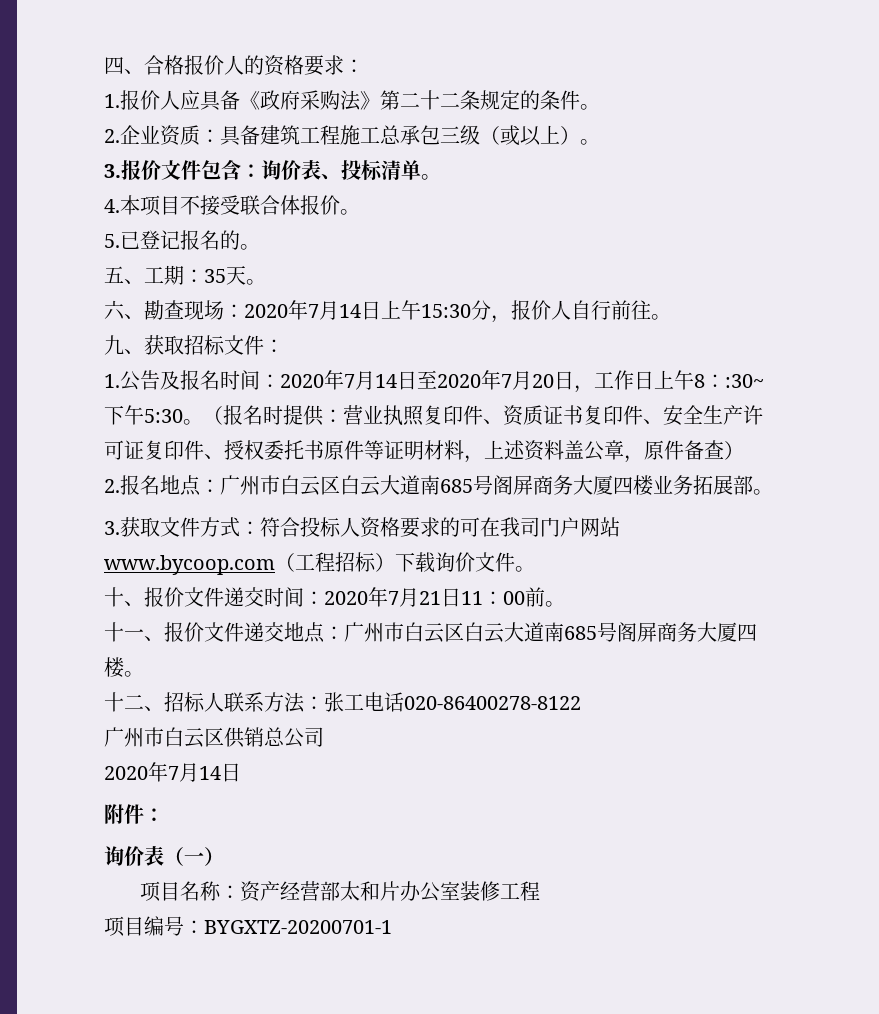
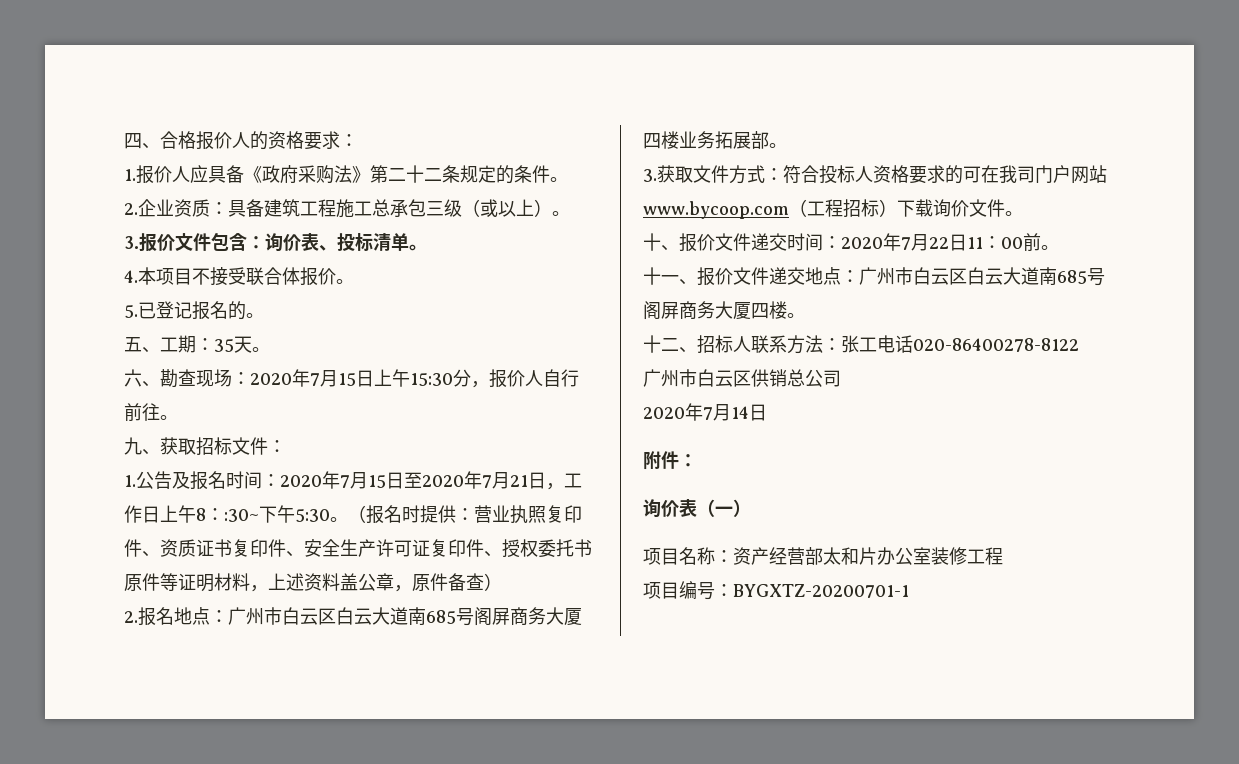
- 六、勘查现场：2020年7月14日上午15:30分，报价人自行前往。
+ 六、勘查现场：2020年7月15日上午15:30分，报价人自行前往。
- 1.公告及报名时间：2020年7月14日至2020年7月20日，工作日上午8：:30~下午5:30。
+ 1.公告及报名时间：2020年7月15日至2020年7月21日，工作日上午8：:30~下午5:30。
- 十、报价文件递交时间：2020年7月21日11：00前。
+ 十、报价文件递交时间：2020年7月22日11：00前。

